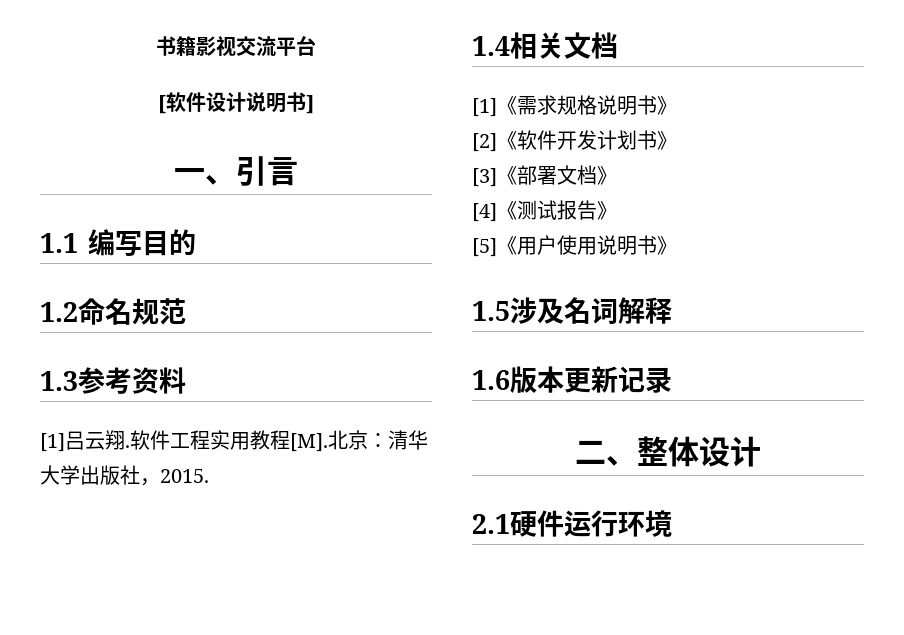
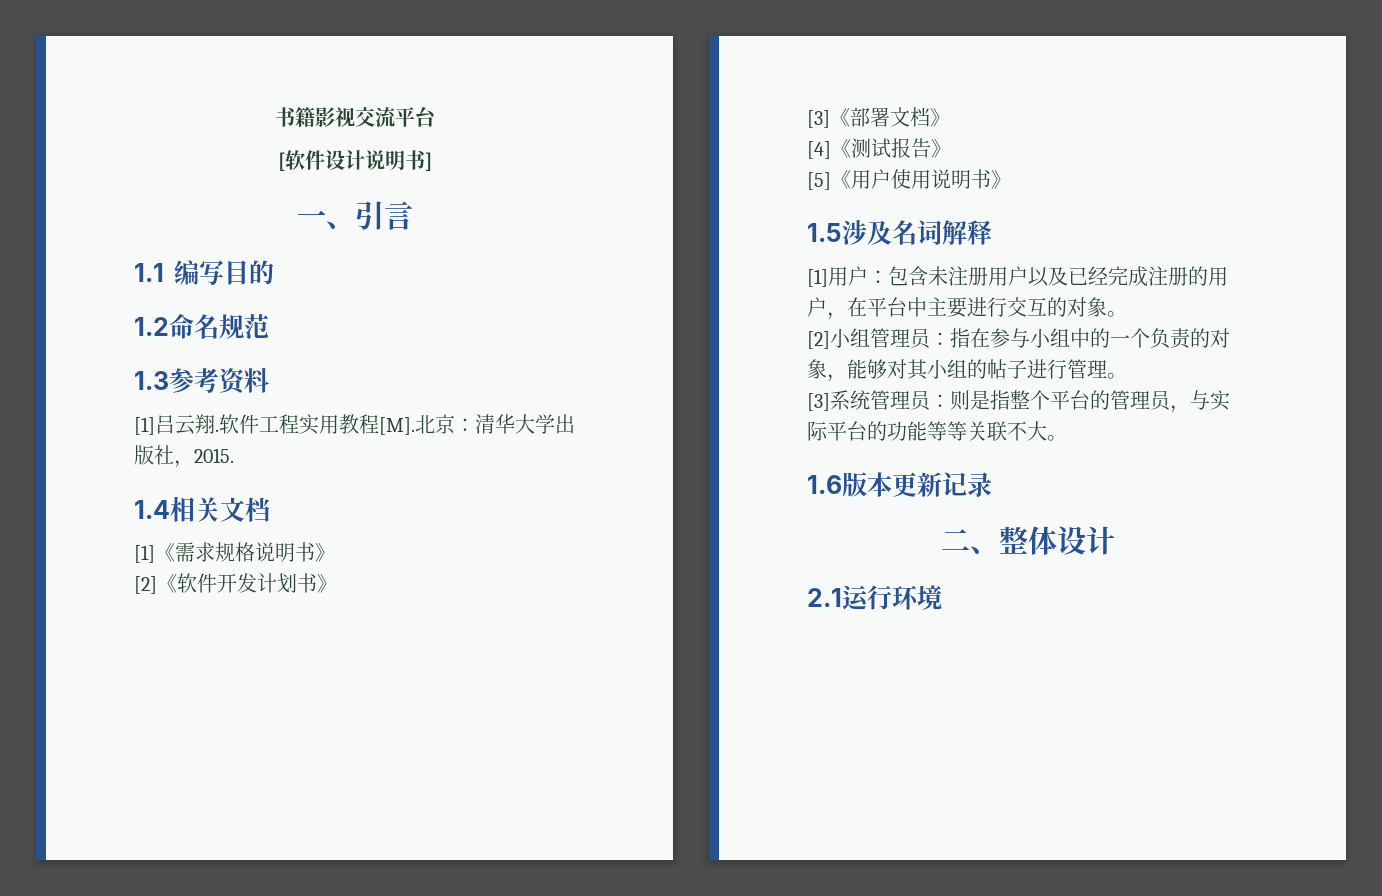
+ [1]用户：包含未注册用户以及已经完成注册的用户，在平台中主要进行交互的对象。
+ [2]小组管理员：指在参与小组中的一个负责的对象，能够对其小组的帖子进行管理。
+ [3]系统管理员：则是指整个平台的管理员，与实际平台的功能等等关联不大。
- 2.1硬件运行环境
+ 2.1运行环境

